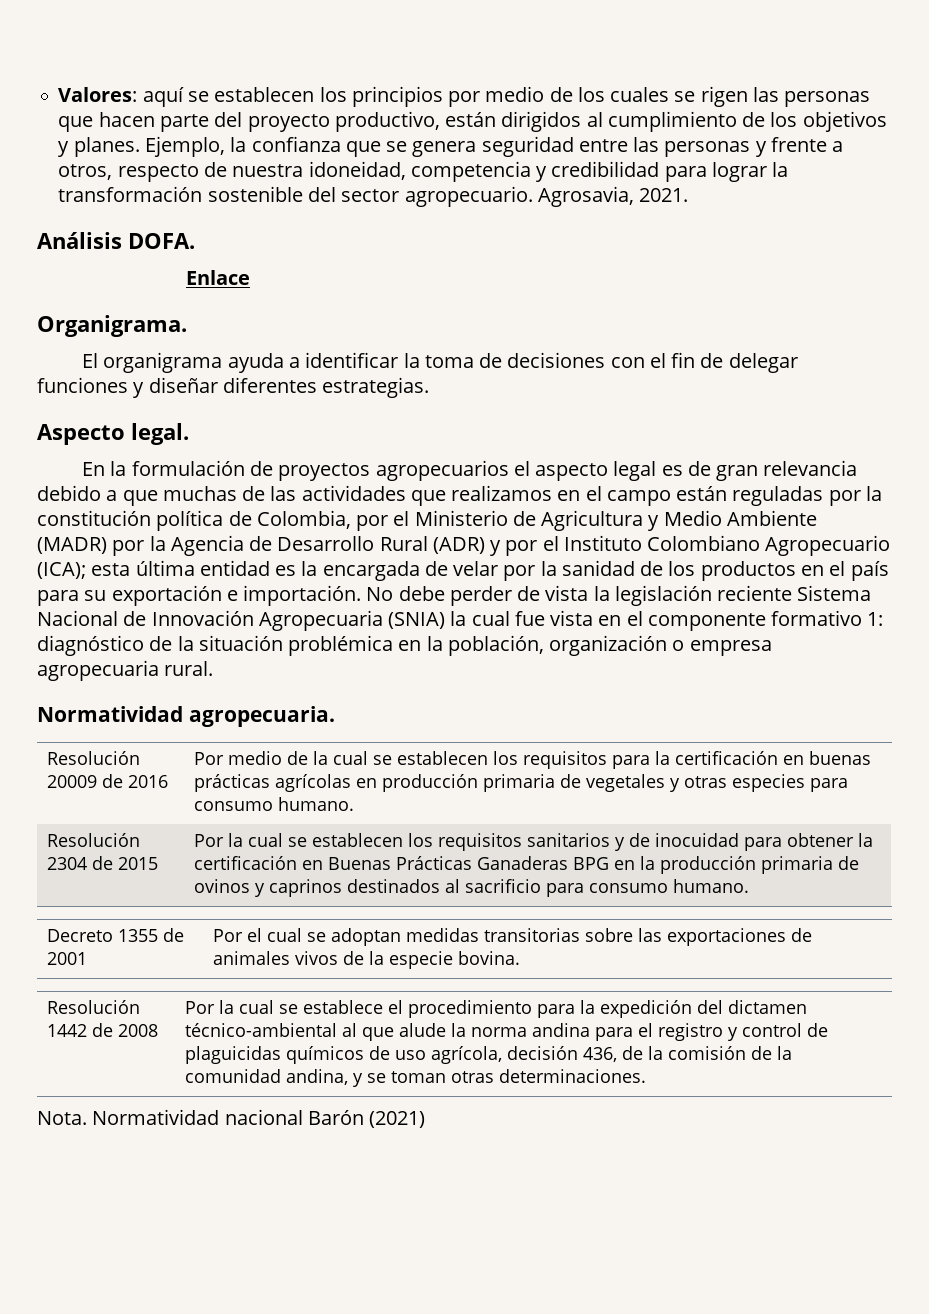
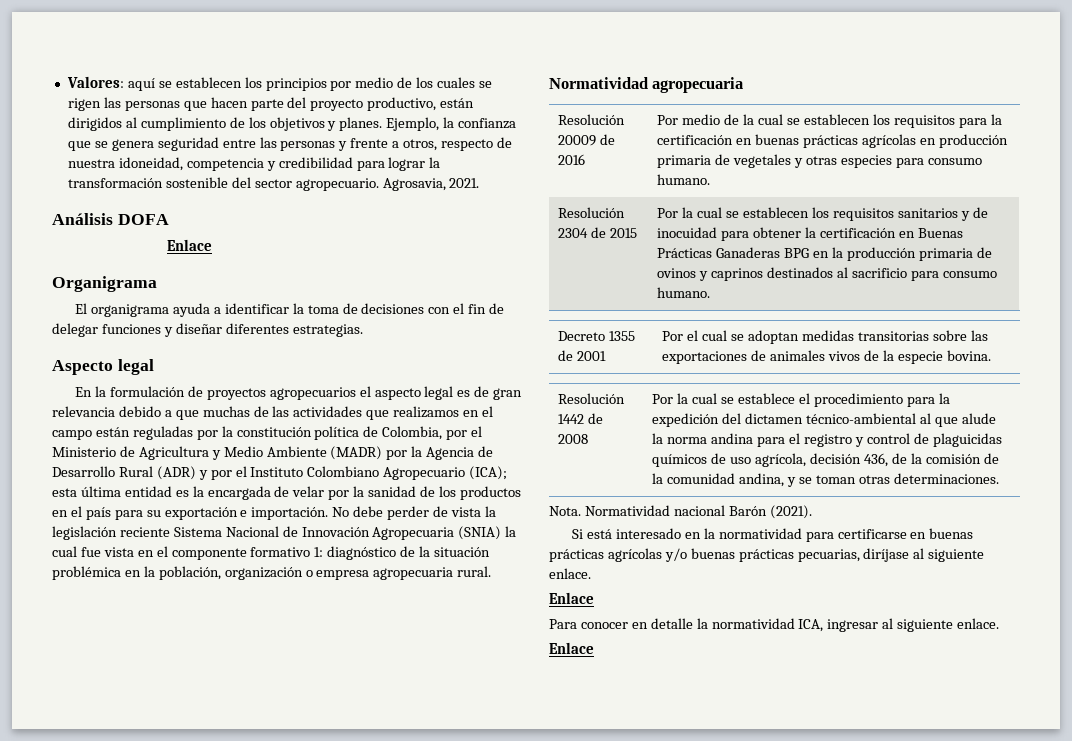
- Análisis DOFA.
+ Análisis DOFA
  Enlace
- Organigrama.
+ Organigrama
- Aspecto legal.
+ Aspecto legal
- Normatividad agropecuaria.
+ Normatividad agropecuaria
- Normatividad nacional Barón (2021)
+ Normatividad nacional Barón (2021).
+ Si está interesado en la normatividad para certificarse en buenas prácticas agrícolas y/o buenas prácticas pecuarias, diríjase al siguiente enlace.
+ Enlace
+ Para conocer en detalle la normatividad ICA, ingresar al siguiente enlace.
+ Enlace

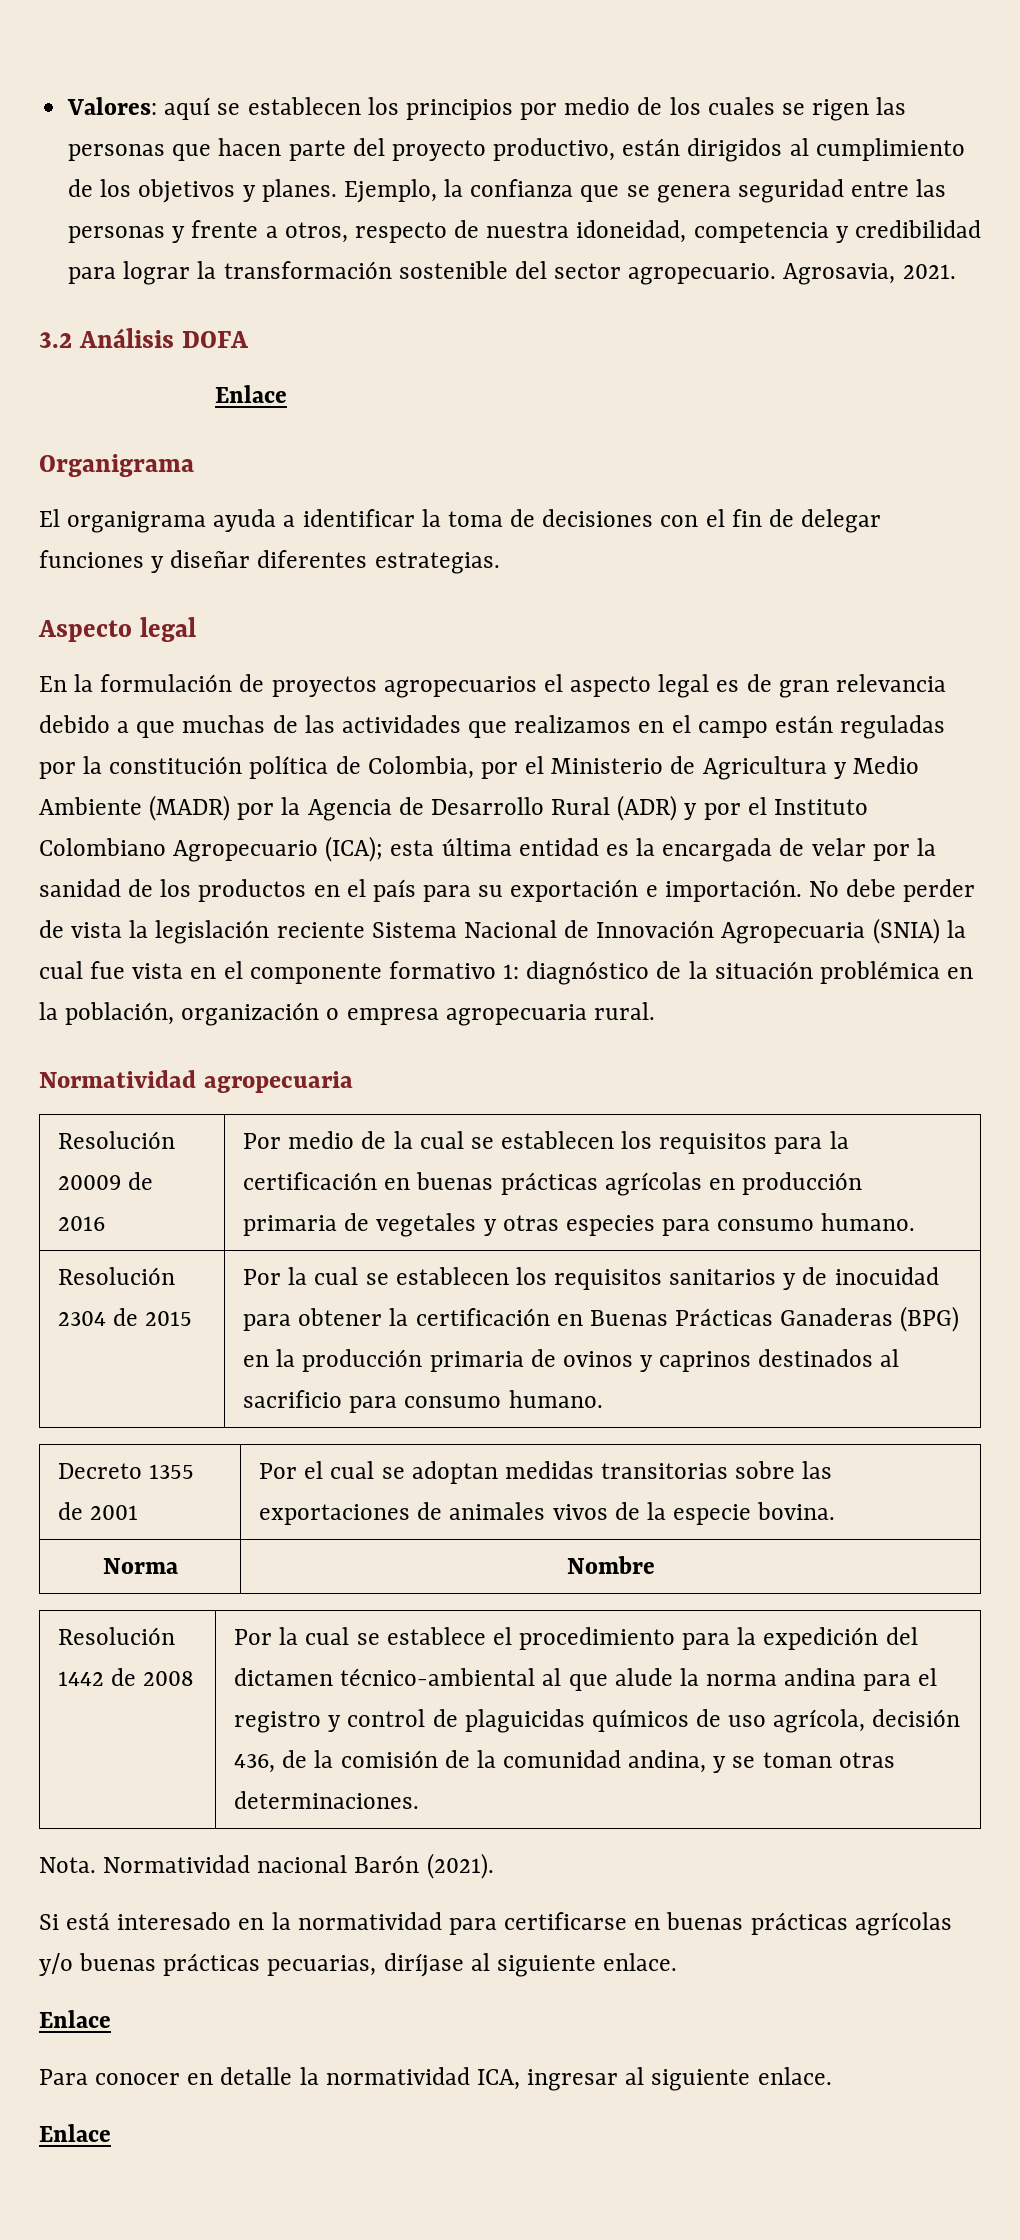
- Análisis DOFA
+ 3.2 Análisis DOFA
- Resolución 2304 de 2015 | Por la cual se establecen los requisitos sanitarios y de inocuidad para obtener la certificación en Buenas Prácticas Ganaderas BPG en la producción primaria de ovinos y caprinos destinados al sacrificio para consumo humano.
+ Resolución 2304 de 2015 | Por la cual se establecen los requisitos sanitarios y de inocuidad para obtener la certificación en Buenas Prácticas Ganaderas (BPG) en la producción primaria de ovinos y caprinos destinados al sacrificio para consumo humano.
+ Norma | Nombre

